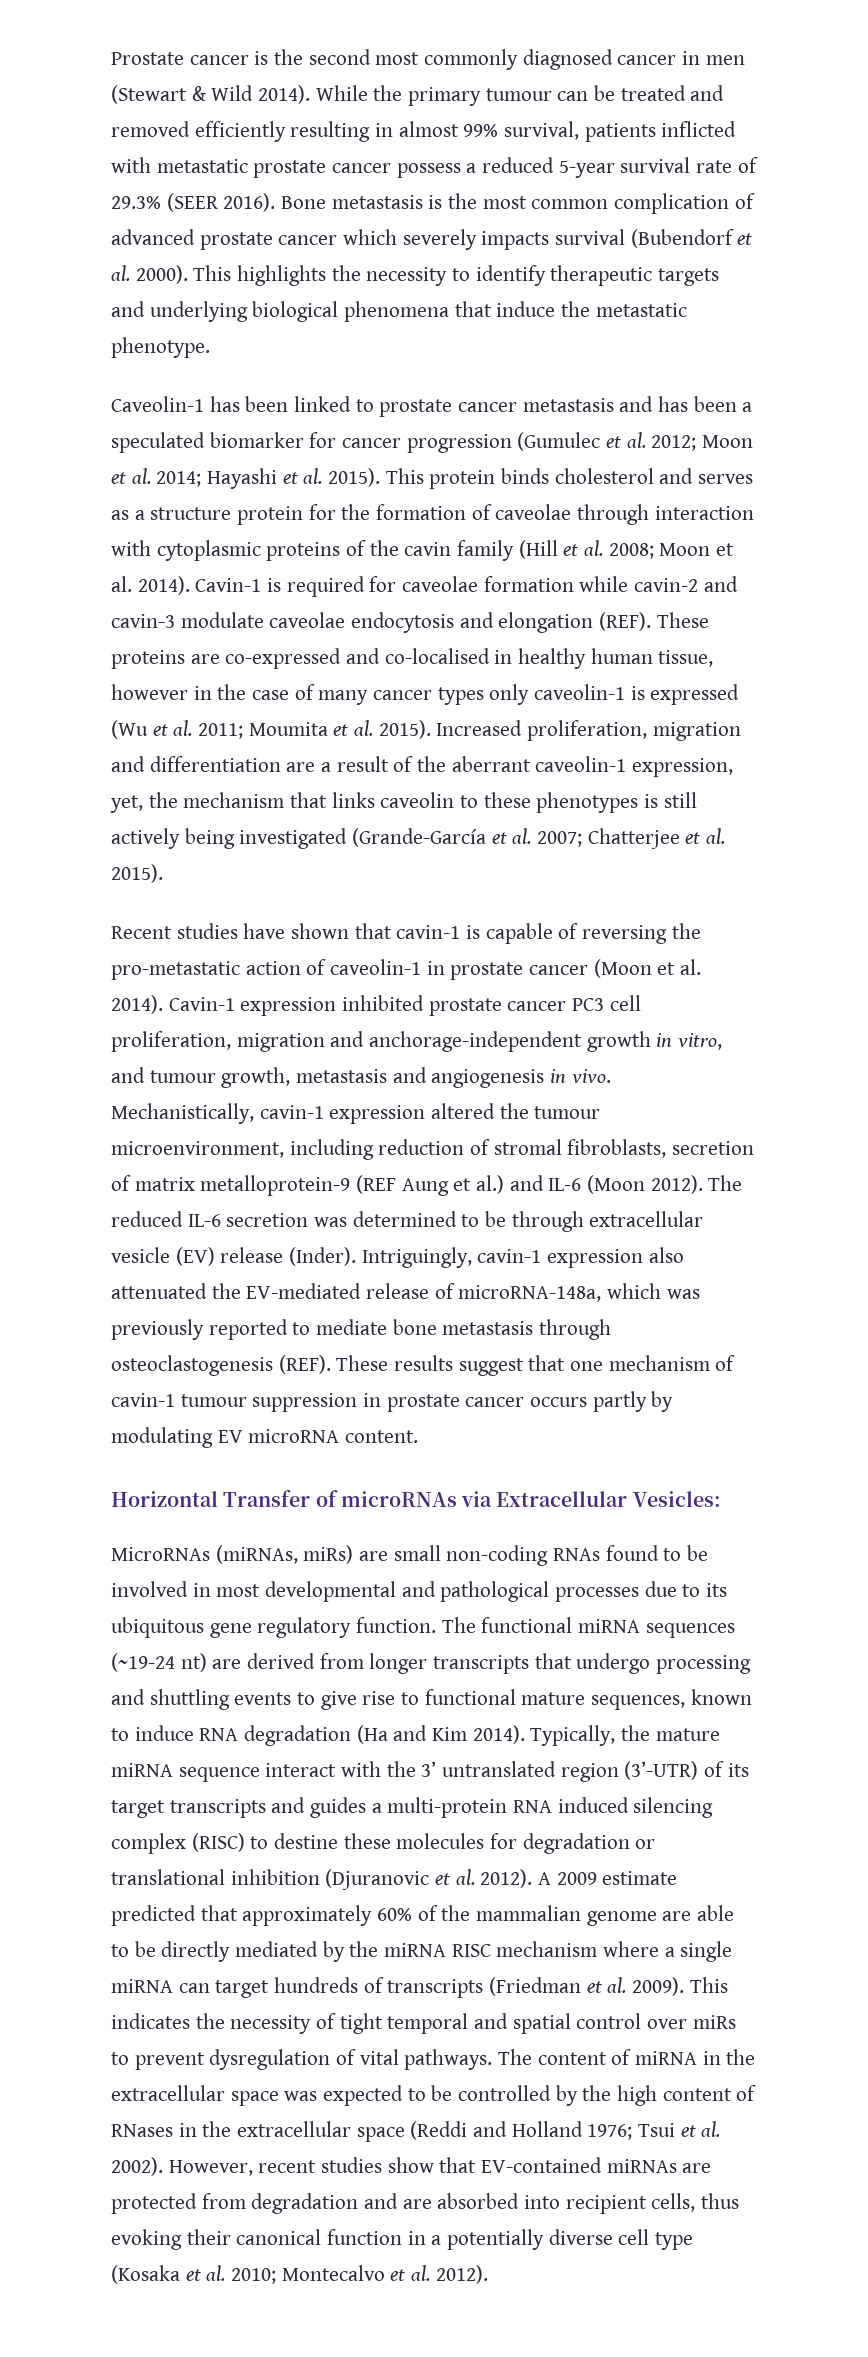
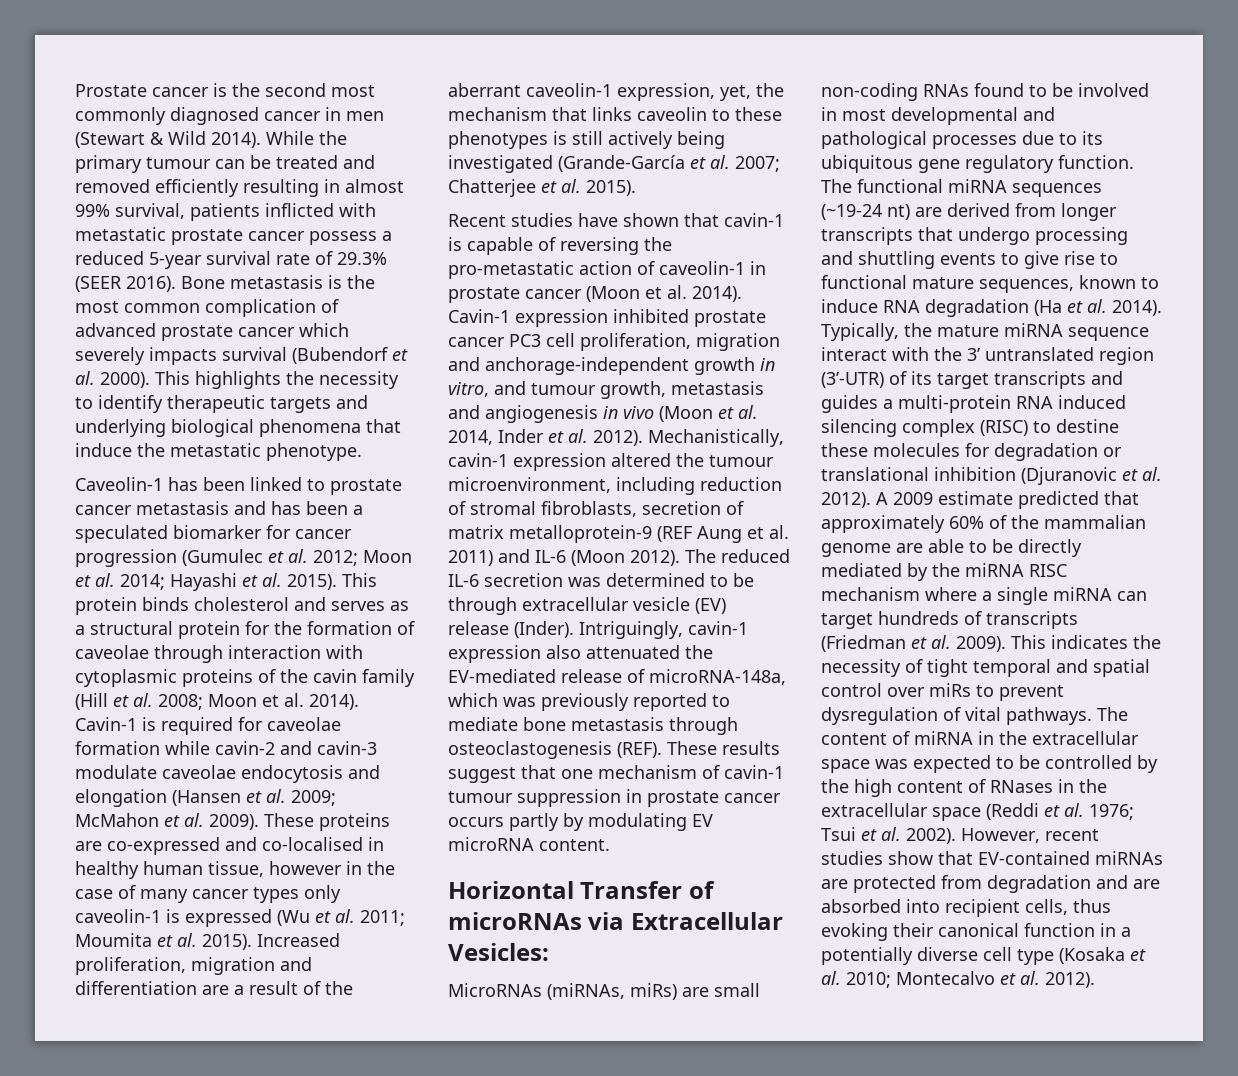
- This protein binds cholesterol and serves as a structure protein for the formation of caveolae through interaction with cytoplasmic proteins of the cavin family (Hill et al. 2008; Moon et al. 2014).
+ This protein binds cholesterol and serves as a structural protein for the formation of caveolae through interaction with cytoplasmic proteins of the cavin family (Hill et al. 2008; Moon et al. 2014).
- Cavin-1 is required for caveolae formation while cavin-2 and cavin-3 modulate caveolae endocytosis and elongation (REF).
+ Cavin-1 is required for caveolae formation while cavin-2 and cavin-3 modulate caveolae endocytosis and elongation (Hansen et al. 2009; McMahon et al. 2009).
- Cavin-1 expression inhibited prostate cancer PC3 cell proliferation, migration and anchorage-independent growth in vitro, and tumour growth, metastasis and angiogenesis in vivo.
+ Cavin-1 expression inhibited prostate cancer PC3 cell proliferation, migration and anchorage-independent growth in vitro, and tumour growth, metastasis and angiogenesis in vivo (Moon et al. 2014, Inder et al. 2012).
- Mechanistically, cavin-1 expression altered the tumour microenvironment, including reduction of stromal fibroblasts, secretion of matrix metalloprotein-9 (REF Aung et al.) and IL-6 (Moon 2012).
+ Mechanistically, cavin-1 expression altered the tumour microenvironment, including reduction of stromal fibroblasts, secretion of matrix metalloprotein-9 (REF Aung et al. 2011) and IL-6 (Moon 2012).
- The functional miRNA sequences (~19-24 nt) are derived from longer transcripts that undergo processing and shuttling events to give rise to functional mature sequences, known to induce RNA degradation (Ha and Kim 2014).
+ The functional miRNA sequences (~19-24 nt) are derived from longer transcripts that undergo processing and shuttling events to give rise to functional mature sequences, known to induce RNA degradation (Ha et al. 2014).
- The content of miRNA in the extracellular space was expected to be controlled by the high content of RNases in the extracellular space (Reddi and Holland 1976; Tsui et al. 2002).
+ The content of miRNA in the extracellular space was expected to be controlled by the high content of RNases in the extracellular space (Reddi et al. 1976; Tsui et al. 2002).

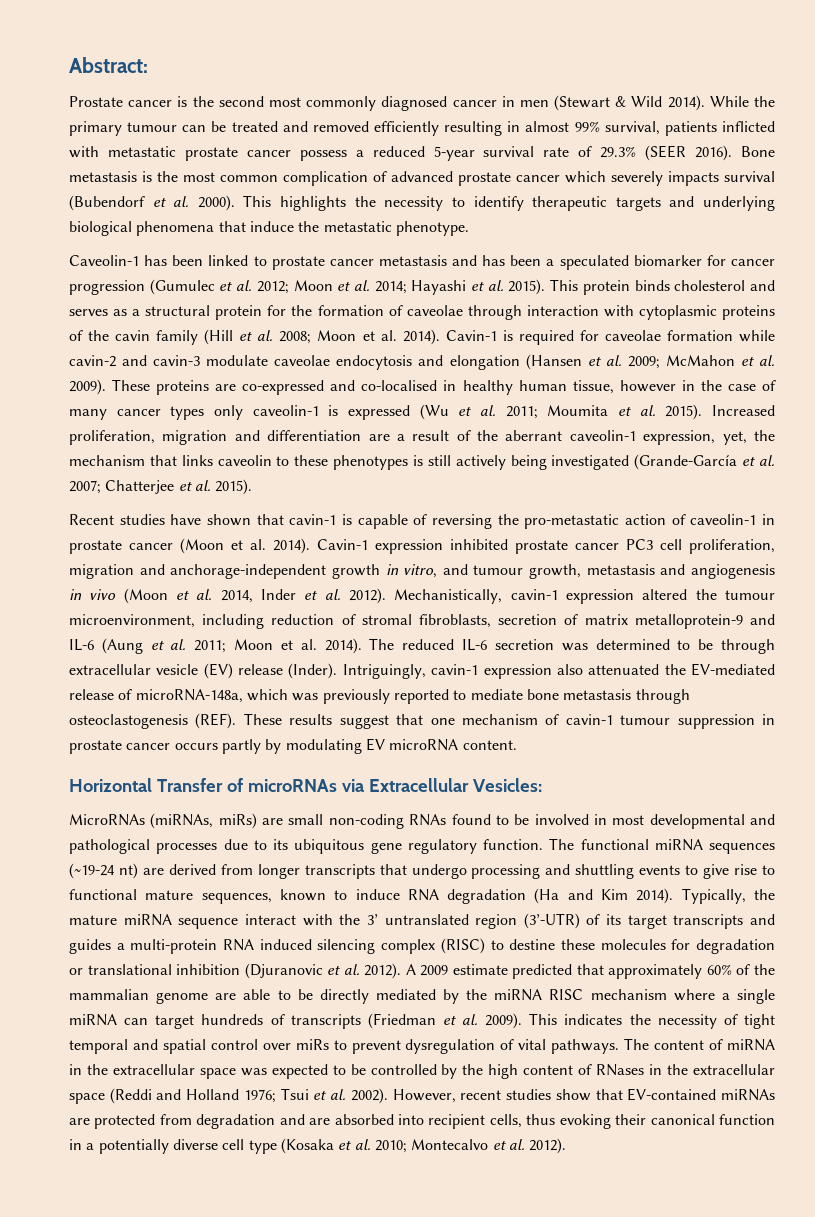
+ Abstract:
- Mechanistically, cavin-1 expression altered the tumour microenvironment, including reduction of stromal fibroblasts, secretion of matrix metalloprotein-9 (REF Aung et al. 2011) and IL-6 (Moon 2012).
+ Mechanistically, cavin-1 expression altered the tumour microenvironment, including reduction of stromal fibroblasts, secretion of matrix metalloprotein-9 and IL-6 (Aung et al. 2011; Moon et al. 2014).
- The functional miRNA sequences (~19-24 nt) are derived from longer transcripts that undergo processing and shuttling events to give rise to functional mature sequences, known to induce RNA degradation (Ha et al. 2014).
+ The functional miRNA sequences (~19-24 nt) are derived from longer transcripts that undergo processing and shuttling events to give rise to functional mature sequences, known to induce RNA degradation (Ha and Kim 2014).
- The content of miRNA in the extracellular space was expected to be controlled by the high content of RNases in the extracellular space (Reddi et al. 1976; Tsui et al. 2002).
+ The content of miRNA in the extracellular space was expected to be controlled by the high content of RNases in the extracellular space (Reddi and Holland 1976; Tsui et al. 2002).

